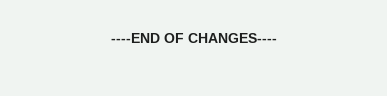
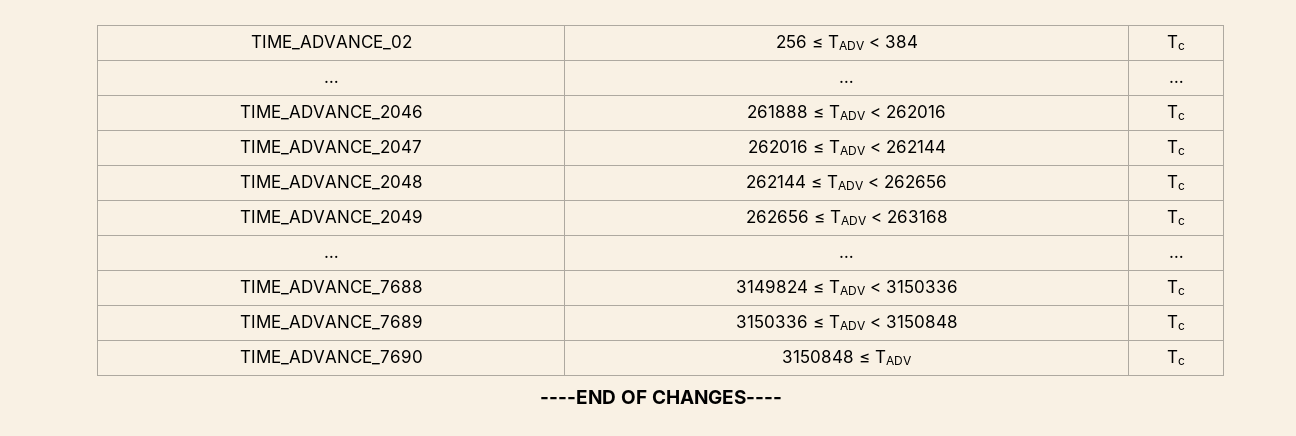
+ TIME_ADVANCE_02 | 256 ≤ TADV < 384 | Tc
+ … | … | …
+ TIME_ADVANCE_2046 | 261888 ≤ TADV < 262016 | Tc
+ TIME_ADVANCE_2047 | 262016 ≤ TADV < 262144 | Tc
+ TIME_ADVANCE_2048 | 262144 ≤ TADV < 262656 | Tc
+ TIME_ADVANCE_2049 | 262656 ≤ TADV < 263168 | Tc
+ … | … | …
+ TIME_ADVANCE_7688 | 3149824 ≤ TADV < 3150336 | Tc
+ TIME_ADVANCE_7689 | 3150336 ≤ TADV < 3150848 | Tc
+ TIME_ADVANCE_7690 | 3150848 ≤ TADV | Tc

